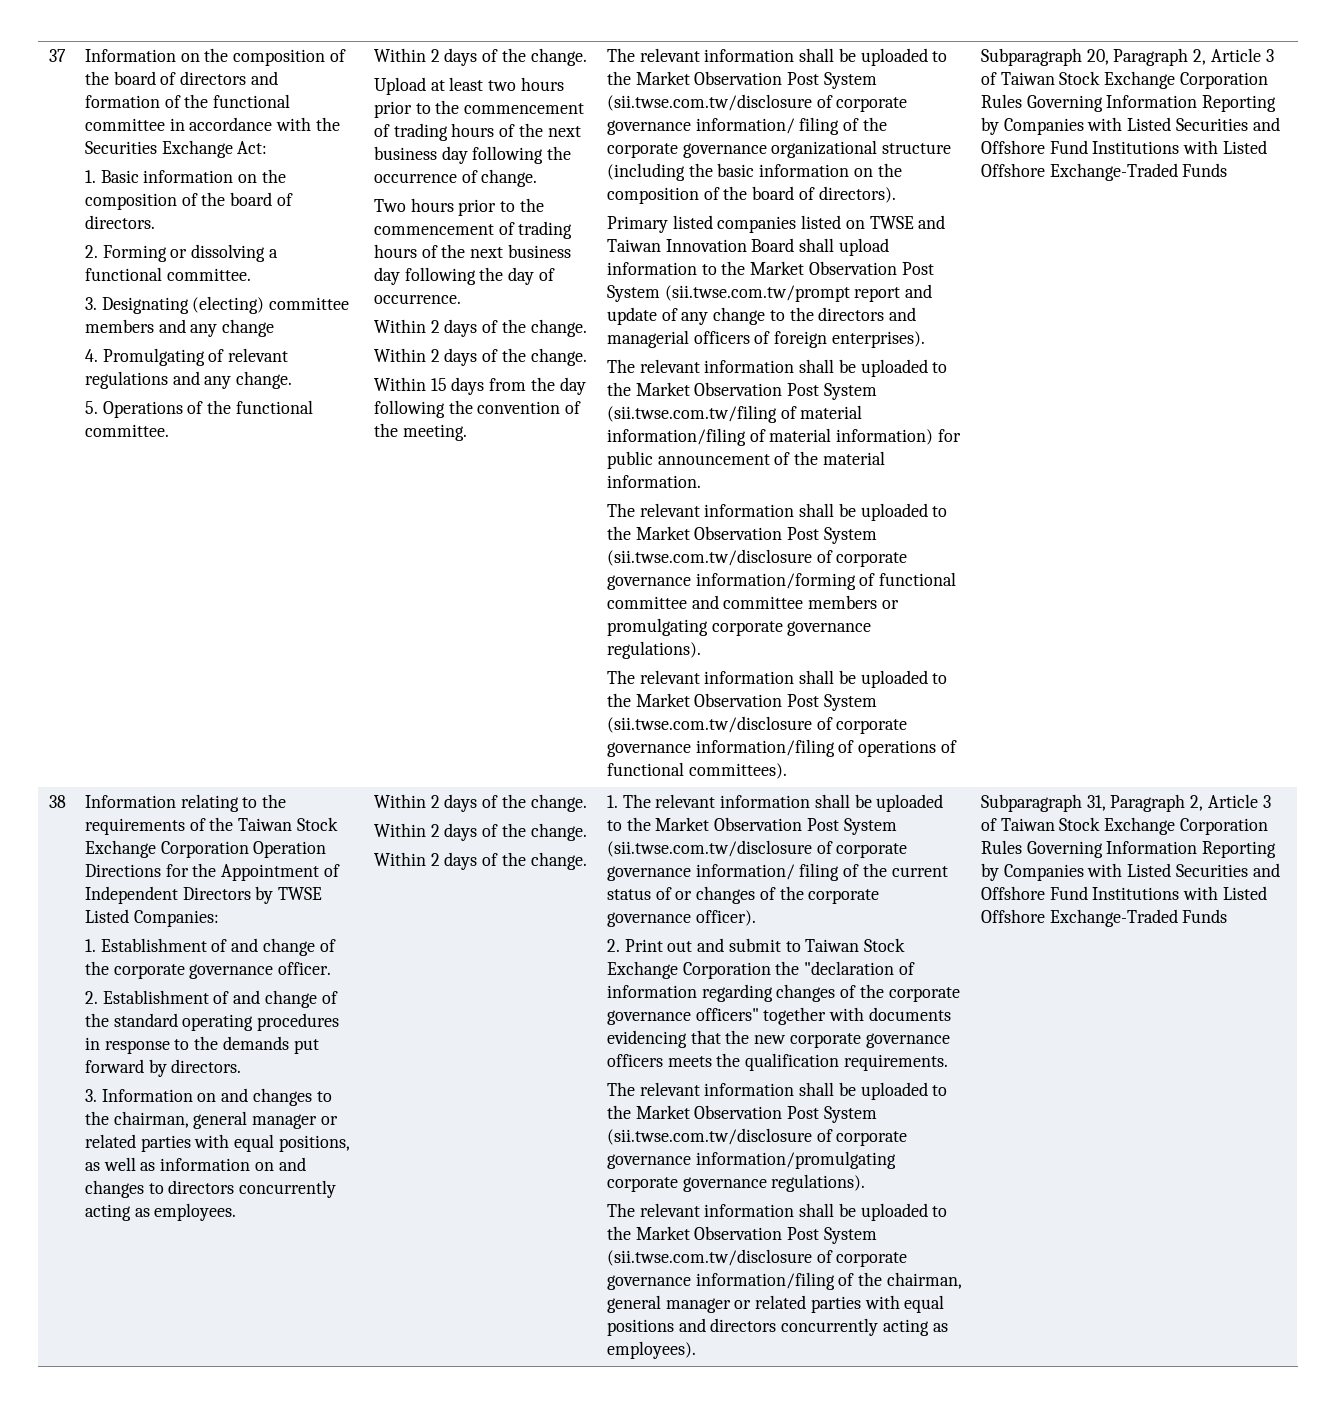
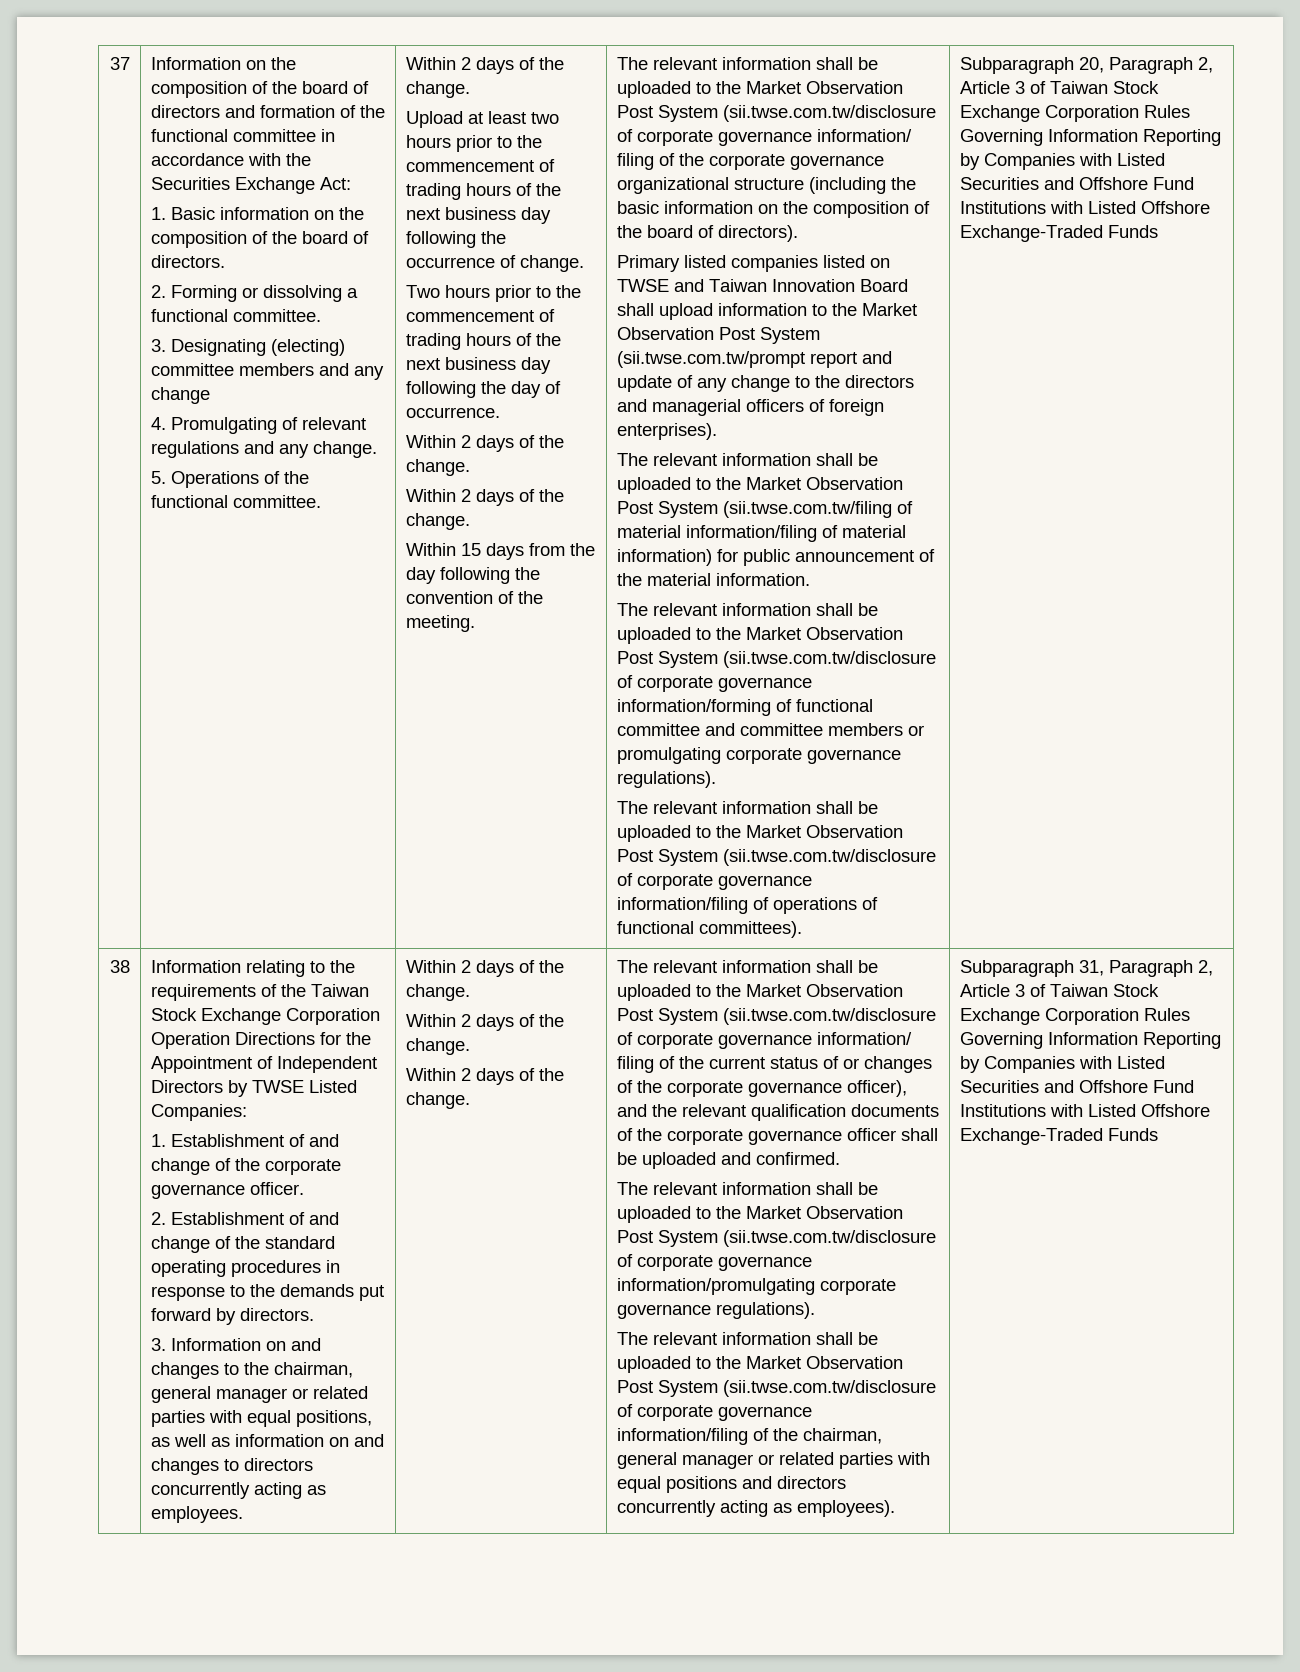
- 1. The relevant information shall be uploaded to the Market Observation Post System (sii.twse.com.tw/disclosure of corporate governance information/ filing of the current status of or changes of the corporate governance officer).
- 2. Print out and submit to Taiwan Stock Exchange Corporation the "declaration of information regarding changes of the corporate governance officers" together with documents evidencing that the new corporate governance officers meets the qualification requirements.
+ The relevant information shall be uploaded to the Market Observation Post System (sii.twse.com.tw/disclosure of corporate governance information/ filing of the current status of or changes of the corporate governance officer), and the relevant qualification documents of the corporate governance officer shall be uploaded and confirmed.

